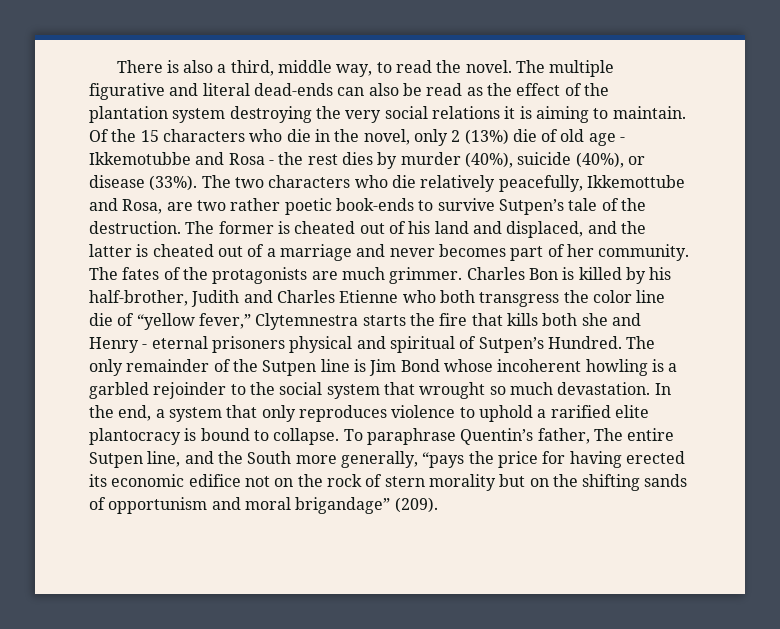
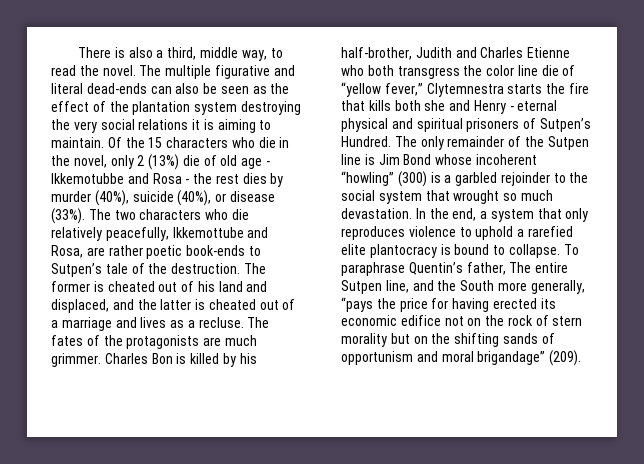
- The multiple figurative and literal dead-ends can also be read as the effect of the plantation system destroying the very social relations it is aiming to maintain.
+ The multiple figurative and literal dead-ends can also be seen as the effect of the plantation system destroying the very social relations it is aiming to maintain.
- The two characters who die relatively peacefully, Ikkemottube and Rosa, are two rather poetic book-ends to survive Sutpen’s tale of the destruction.
+ The two characters who die relatively peacefully, Ikkemottube and Rosa, are rather poetic book-ends to Sutpen’s tale of the destruction.
- The former is cheated out of his land and displaced, and the latter is cheated out of a marriage and never becomes part of her community.
+ The former is cheated out of his land and displaced, and the latter is cheated out of a marriage and lives as a recluse.
- Charles Bon is killed by his half-brother, Judith and Charles Etienne who both transgress the color line die of “yellow fever,” Clytemnestra starts the fire that kills both she and Henry - eternal prisoners physical and spiritual of Sutpen’s Hundred.
+ Charles Bon is killed by his half-brother, Judith and Charles Etienne who both transgress the color line die of “yellow fever,” Clytemnestra starts the fire that kills both she and Henry - eternal physical and spiritual prisoners of Sutpen’s Hundred.
- The only remainder of the Sutpen line is Jim Bond whose incoherent howling is a garbled rejoinder to the social system that wrought so much devastation.
+ The only remainder of the Sutpen line is Jim Bond whose incoherent “howling” (300) is a garbled rejoinder to the social system that wrought so much devastation.
- In the end, a system that only reproduces violence to uphold a rarified elite plantocracy is bound to collapse.
+ In the end, a system that only reproduces violence to uphold a rarefied elite plantocracy is bound to collapse.

